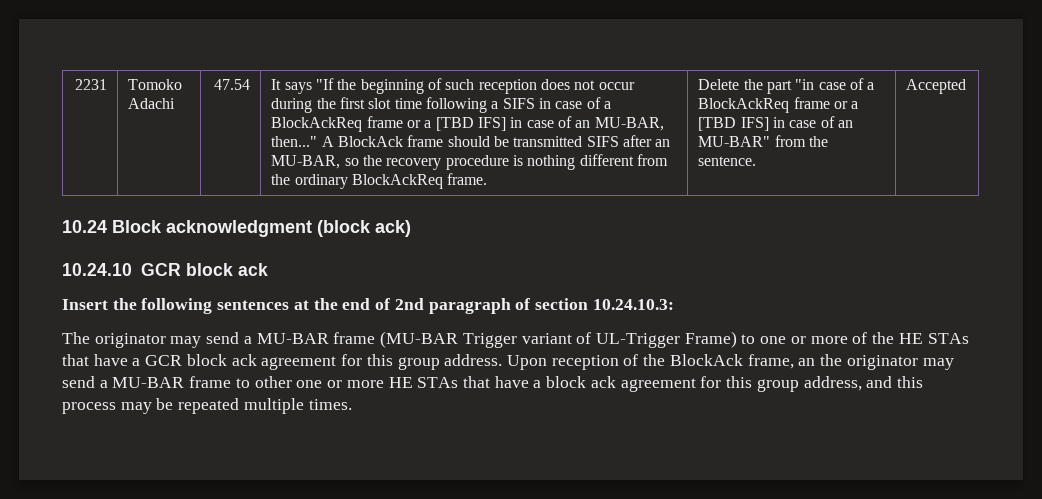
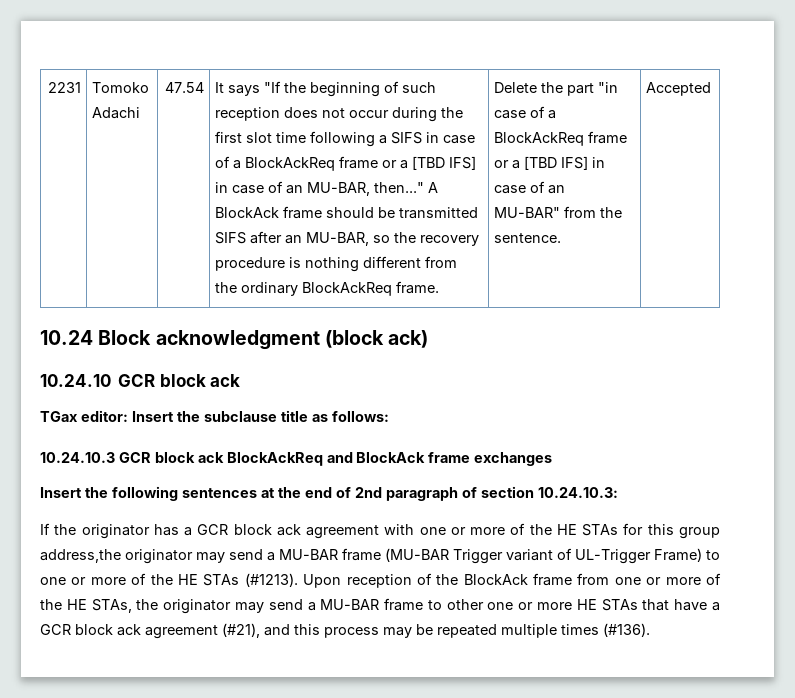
+ TGax editor: Insert the subclause title as follows:
+ 10.24.10.3 GCR block ack BlockAckReq and BlockAck frame exchanges
- The originator may send a MU-BAR frame (MU-BAR Trigger variant of UL-Trigger Frame) to one or more of the HE STAs that have a GCR block ack agreement for this group address.
+ If the originator has a GCR block ack agreement with one or more of the HE STAs for this group address,the originator may send a MU-BAR frame (MU-BAR Trigger variant of UL-Trigger Frame) to one or more of the HE STAs (#1213).
- Upon reception of the BlockAck frame, an the originator may send a MU-BAR frame to other one or more HE STAs that have a block ack agreement for this group address, and this process may be repeated multiple times.
+ Upon reception of the BlockAck frame from one or more of the HE STAs, the originator may send a MU-BAR frame to other one or more HE STAs that have a GCR block ack agreement (#21), and this process may be repeated multiple times (#136).

